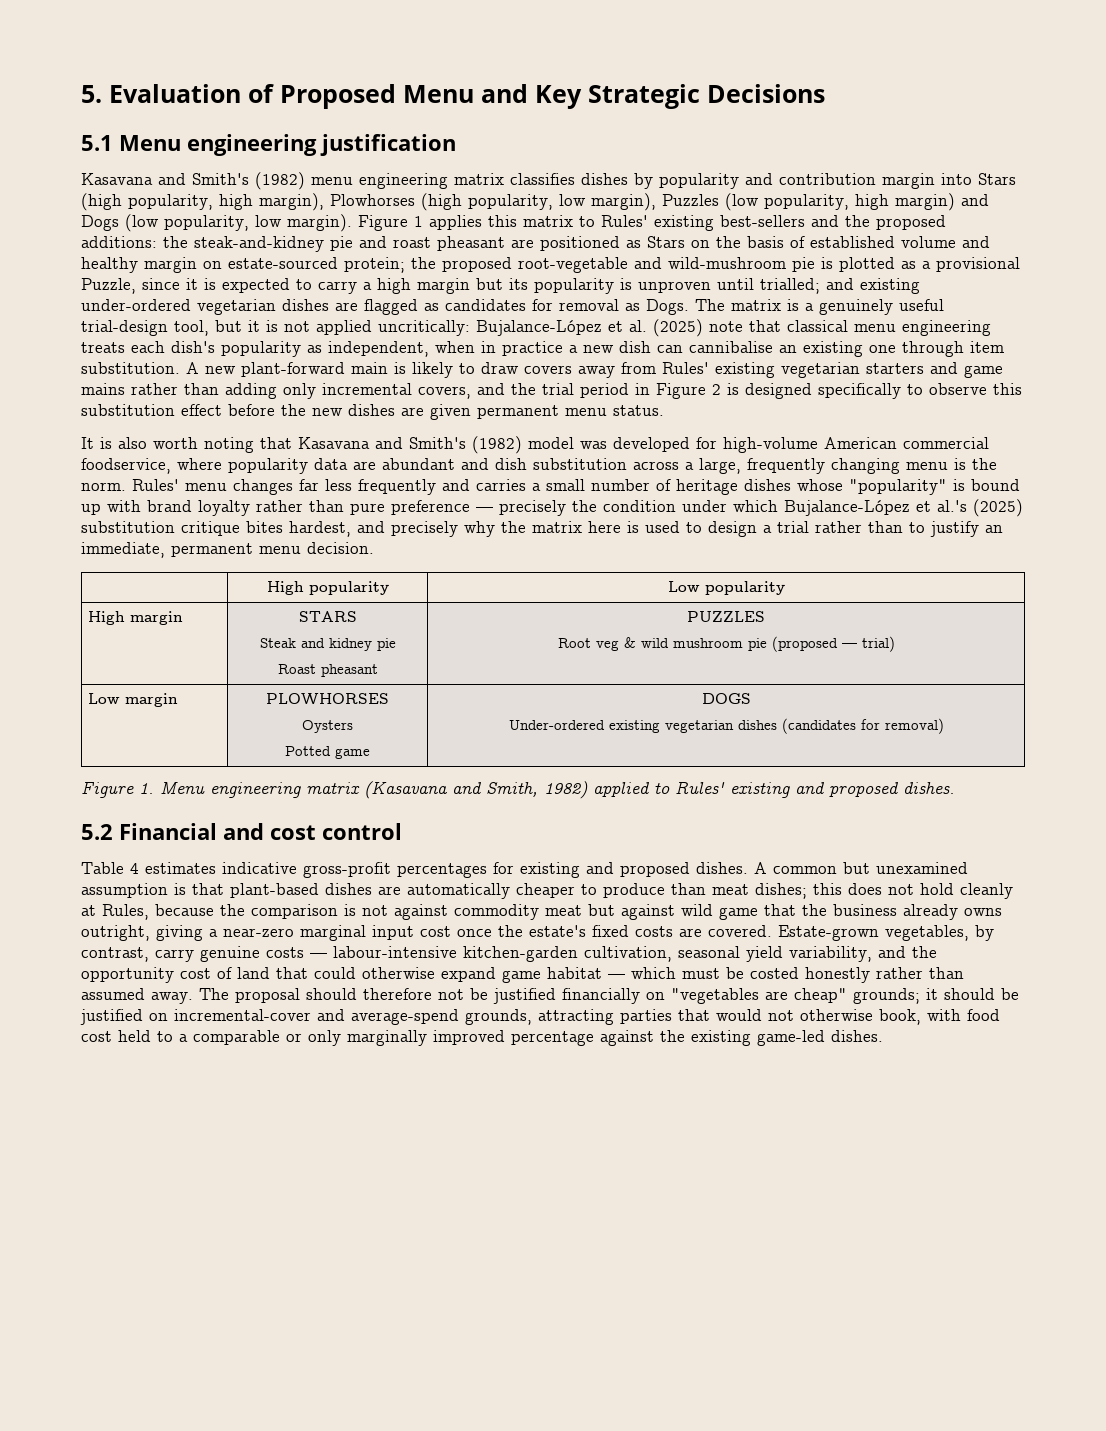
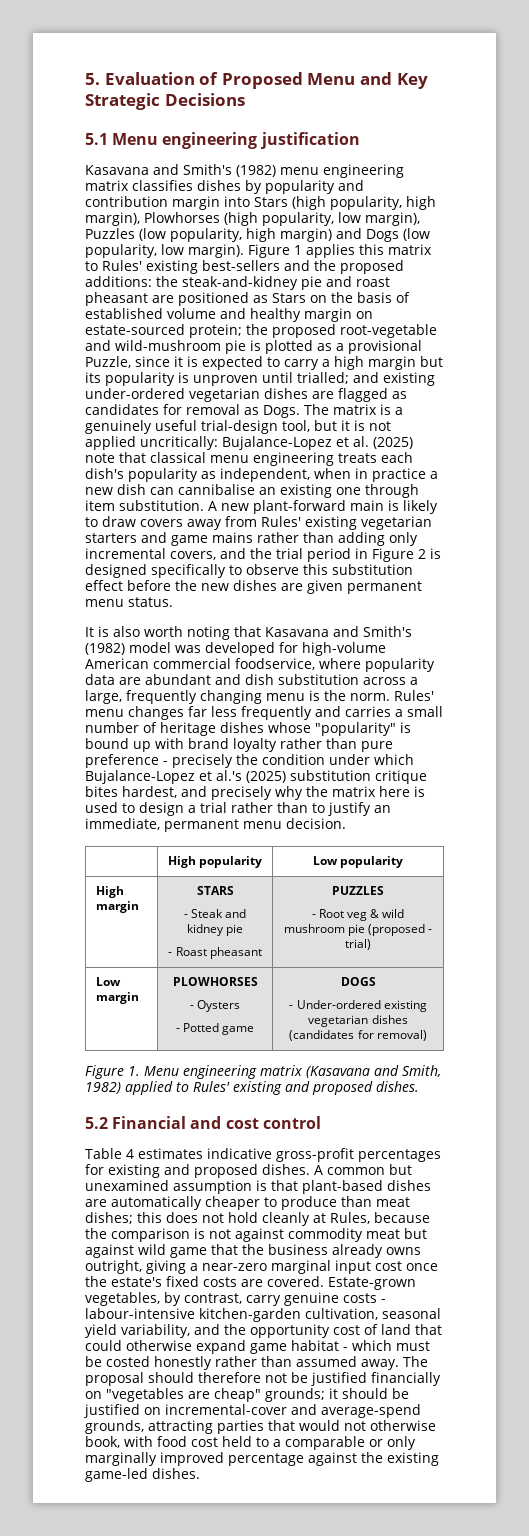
- The matrix is a genuinely useful trial-design tool, but it is not applied uncritically: Bujalance-López et al. (2025) note that classical menu engineering treats each dish's popularity as independent, when in practice a new dish can cannibalise an existing one through item substitution.
+ The matrix is a genuinely useful trial-design tool, but it is not applied uncritically: Bujalance-Lopez et al. (2025) note that classical menu engineering treats each dish's popularity as independent, when in practice a new dish can cannibalise an existing one through item substitution.
- Rules' menu changes far less frequently and carries a small number of heritage dishes whose "popularity" is bound up with brand loyalty rather than pure preference — precisely the condition under which Bujalance-López et al.'s (2025) substitution critique bites hardest, and precisely why the matrix here is used to design a trial rather than to justify an immediate, permanent menu decision.
+ Rules' menu changes far less frequently and carries a small number of heritage dishes whose "popularity" is bound up with brand loyalty rather than pure preference - precisely the condition under which Bujalance-Lopez et al.'s (2025) substitution critique bites hardest, and precisely why the matrix here is used to design a trial rather than to justify an immediate, permanent menu decision.
  High margin | STARS
- Steak and kidney pie
- Roast pheasant | PUZZLES
- Root veg & wild mushroom pie (proposed — trial)
+ - Steak and kidney pie
+ - Roast pheasant | PUZZLES
+ - Root veg & wild mushroom pie (proposed - trial)
  Low margin | PLOWHORSES
- Oysters
- Potted game | DOGS
- Under-ordered existing vegetarian dishes (candidates for removal)
+ - Oysters
+ - Potted game | DOGS
+ - Under-ordered existing vegetarian dishes (candidates for removal)
- Estate-grown vegetables, by contrast, carry genuine costs — labour-intensive kitchen-garden cultivation, seasonal yield variability, and the opportunity cost of land that could otherwise expand game habitat — which must be costed honestly rather than assumed away.
+ Estate-grown vegetables, by contrast, carry genuine costs - labour-intensive kitchen-garden cultivation, seasonal yield variability, and the opportunity cost of land that could otherwise expand game habitat - which must be costed honestly rather than assumed away.

